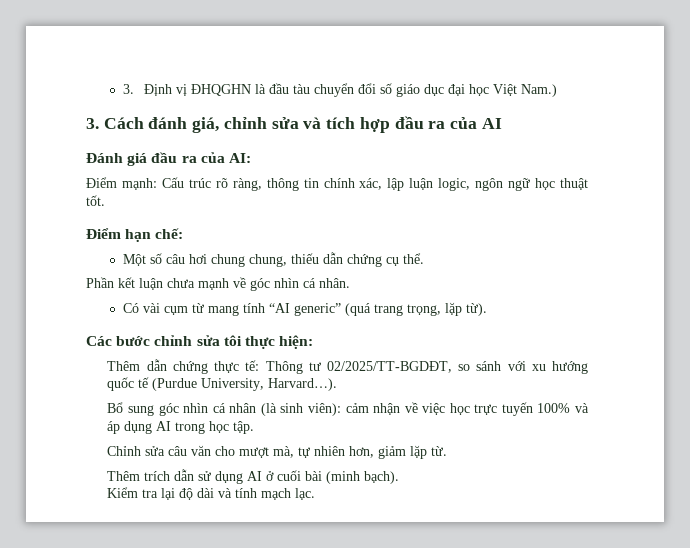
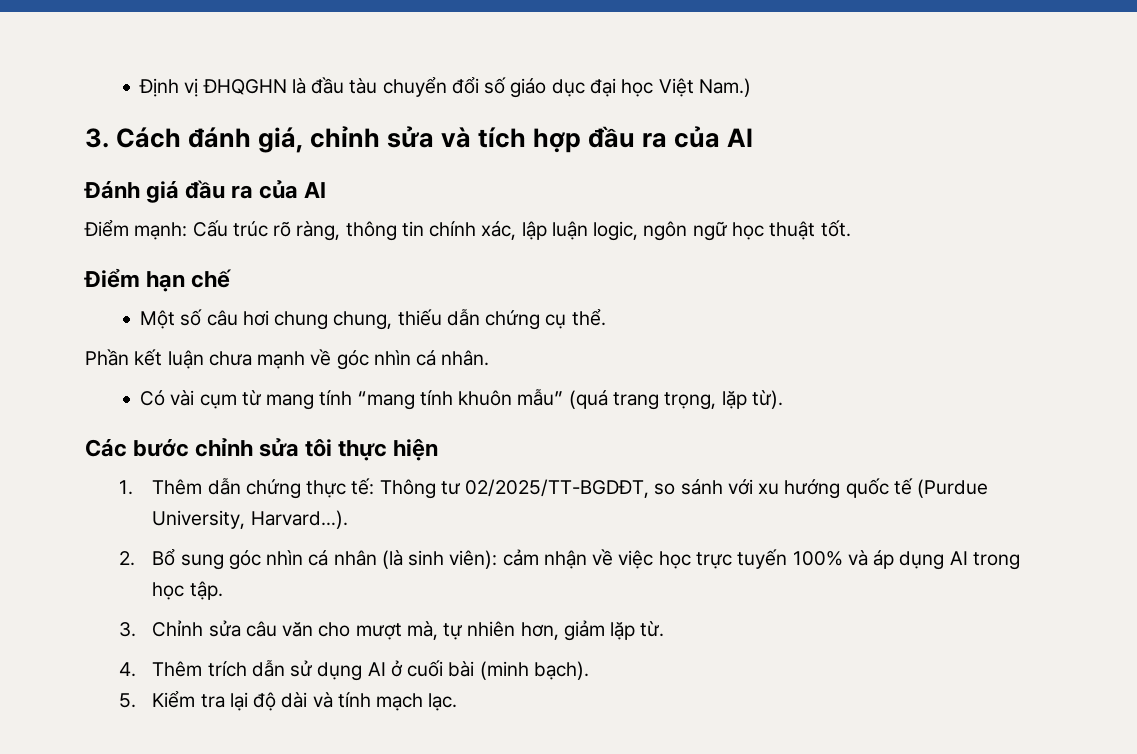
- 3. Định vị ĐHQGHN là đầu tàu chuyển đổi số giáo dục đại học Việt Nam.)
+ Định vị ĐHQGHN là đầu tàu chuyển đổi số giáo dục đại học Việt Nam.)
- Đánh giá đầu ra của AI:
+ Đánh giá đầu ra của AI
- Điểm hạn chế:
+ Điểm hạn chế
- Có vài cụm từ mang tính “AI generic” (quá trang trọng, lặp từ).
+ Có vài cụm từ mang tính “mang tính khuôn mẫu” (quá trang trọng, lặp từ).
- Các bước chỉnh sửa tôi thực hiện:
- Thêm dẫn chứng thực tế: Thông tư 02/2025/TT-BGDĐT, so sánh với xu hướng quốc tế (Purdue University, Harvard…).
+ Các bước chỉnh sửa tôi thực hiện
+ 1. Thêm dẫn chứng thực tế: Thông tư 02/2025/TT-BGDĐT, so sánh với xu hướng quốc tế (Purdue University, Harvard…).
- Bổ sung góc nhìn cá nhân (là sinh viên): cảm nhận về việc học trực tuyến 100% và áp dụng AI trong học tập.
+ 2. Bổ sung góc nhìn cá nhân (là sinh viên): cảm nhận về việc học trực tuyến 100% và áp dụng AI trong học tập.
- Chỉnh sửa câu văn cho mượt mà, tự nhiên hơn, giảm lặp từ.
+ 3. Chỉnh sửa câu văn cho mượt mà, tự nhiên hơn, giảm lặp từ.
- Thêm trích dẫn sử dụng AI ở cuối bài (minh bạch).
+ 4. Thêm trích dẫn sử dụng AI ở cuối bài (minh bạch).
- Kiểm tra lại độ dài và tính mạch lạc.
+ 5. Kiểm tra lại độ dài và tính mạch lạc.

